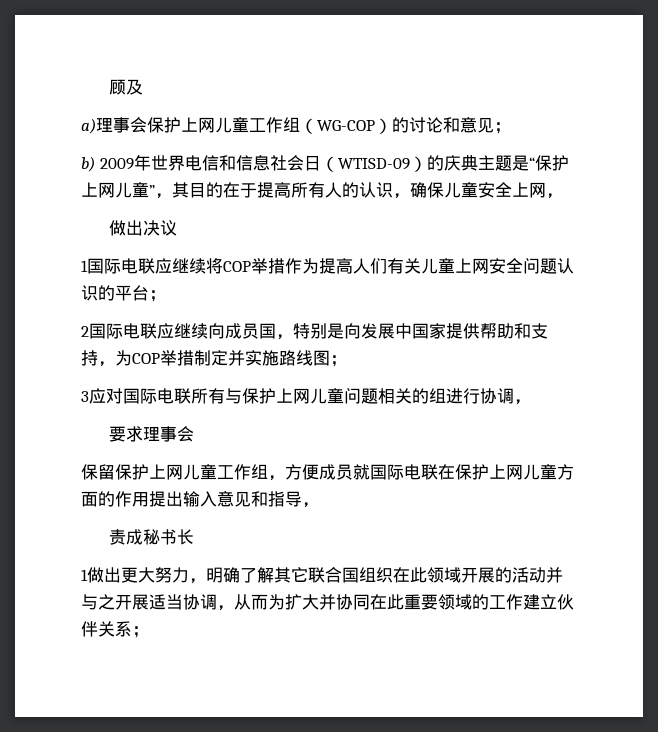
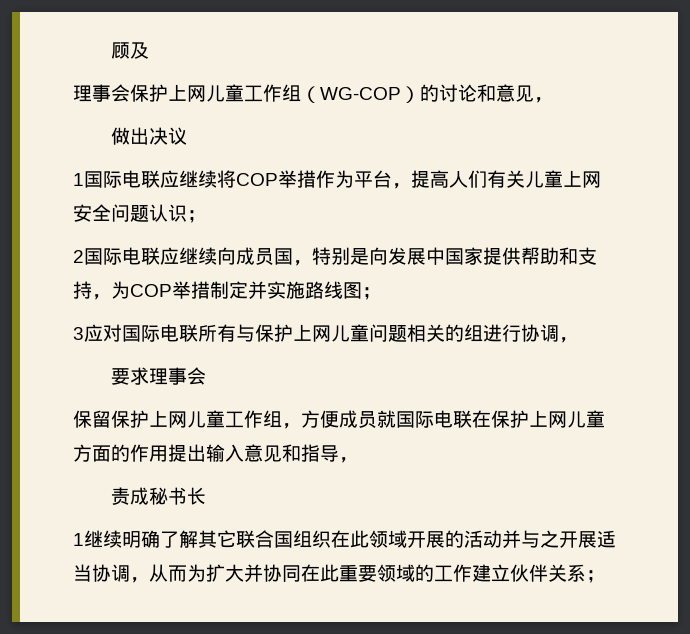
- a)理事会保护上网儿童工作组（WG-COP）的讨论和意见；
- b) 2009年世界电信和信息社会日（WTISD-09）的庆典主题是“保护上网儿童”，其目的在于提高所有人的认识，确保儿童安全上网，
+ 理事会保护上网儿童工作组（WG-COP）的讨论和意见，
- 1国际电联应继续将COP举措作为提高人们有关儿童上网安全问题认识的平台；
+ 1国际电联应继续将COP举措作为平台，提高人们有关儿童上网安全问题认识；
- 1做出更大努力，明确了解其它联合国组织在此领域开展的活动并与之开展适当协调，从而为扩大并协同在此重要领域的工作建立伙伴关系；
+ 1继续明确了解其它联合国组织在此领域开展的活动并与之开展适当协调，从而为扩大并协同在此重要领域的工作建立伙伴关系；

